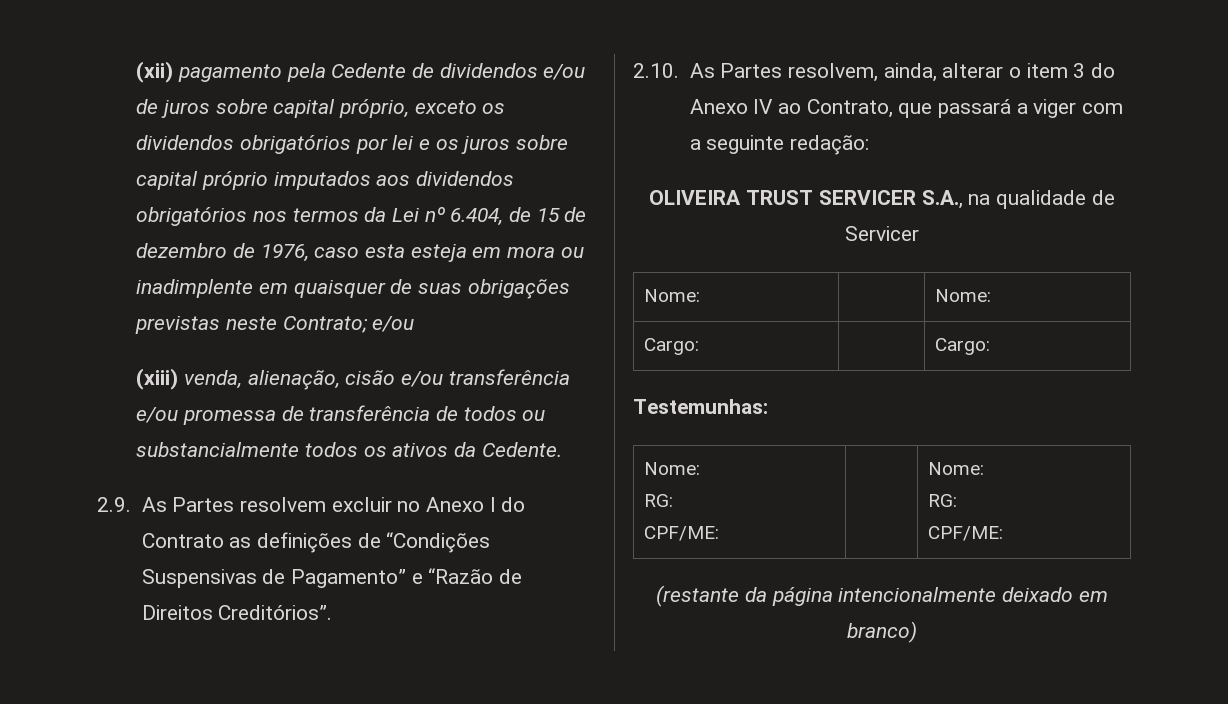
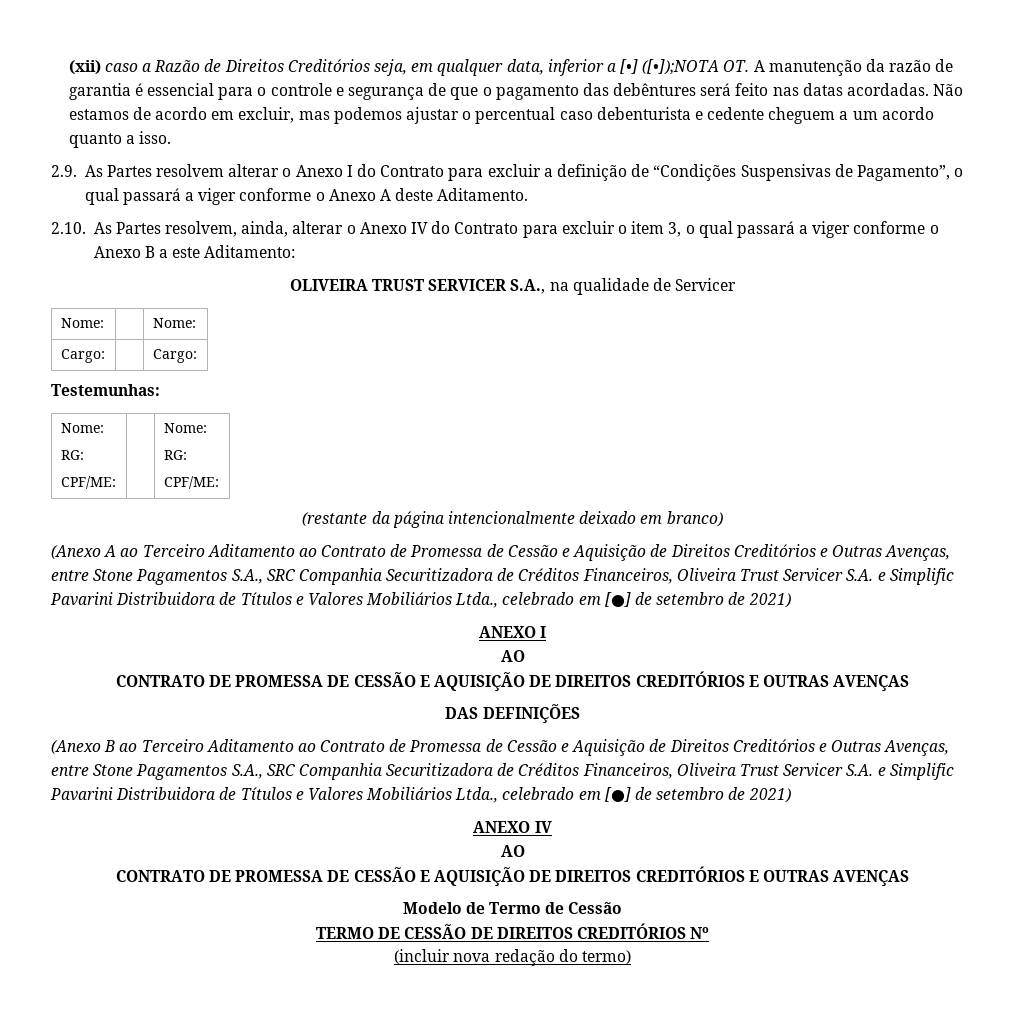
- (xii) pagamento pela Cedente de dividendos e/ou de juros sobre capital próprio, exceto os dividendos obrigatórios por lei e os juros sobre capital próprio imputados aos dividendos obrigatórios nos termos da Lei nº 6.404, de 15 de dezembro de 1976, caso esta esteja em mora ou inadimplente em quaisquer de suas obrigações previstas neste Contrato; e/ou
- (xiii) venda, alienação, cisão e/ou transferência e/ou promessa de transferência de todos ou substancialmente todos os ativos da Cedente.
+ (xii) caso a Razão de Direitos Creditórios seja, em qualquer data, inferior a [•] ([•]);NOTA OT. A manutenção da razão de garantia é essencial para o controle e segurança de que o pagamento das debêntures será feito nas datas acordadas. Não estamos de acordo em excluir, mas podemos ajustar o percentual caso debenturista e cedente cheguem a um acordo quanto a isso.
- 2.9. As Partes resolvem excluir no Anexo I do Contrato as definições de “Condições Suspensivas de Pagamento” e “Razão de Direitos Creditórios”.
+ 2.9. As Partes resolvem alterar o Anexo I do Contrato para excluir a definição de “Condições Suspensivas de Pagamento”, o qual passará a viger conforme o Anexo A deste Aditamento.
- 2.10. As Partes resolvem, ainda, alterar o item 3 do Anexo IV ao Contrato, que passará a viger com a seguinte redação:
+ 2.10. As Partes resolvem, ainda, alterar o Anexo IV do Contrato para excluir o item 3, o qual passará a viger conforme o Anexo B a este Aditamento:
+ (Anexo A ao Terceiro Aditamento ao Contrato de Promessa de Cessão e Aquisição de Direitos Creditórios e Outras Avenças, entre Stone Pagamentos S.A., SRC Companhia Securitizadora de Créditos Financeiros, Oliveira Trust Servicer S.A. e Simplific Pavarini Distribuidora de Títulos e Valores Mobiliários Ltda., celebrado em [●] de setembro de 2021)
+ ANEXO I
+ AO
+ CONTRATO DE PROMESSA DE CESSÃO E AQUISIÇÃO DE DIREITOS CREDITÓRIOS E OUTRAS AVENÇAS
+ DAS DEFINIÇÕES
+ (Anexo B ao Terceiro Aditamento ao Contrato de Promessa de Cessão e Aquisição de Direitos Creditórios e Outras Avenças, entre Stone Pagamentos S.A., SRC Companhia Securitizadora de Créditos Financeiros, Oliveira Trust Servicer S.A. e Simplific Pavarini Distribuidora de Títulos e Valores Mobiliários Ltda., celebrado em [●] de setembro de 2021)
+ ANEXO IV
+ AO
+ CONTRATO DE PROMESSA DE CESSÃO E AQUISIÇÃO DE DIREITOS CREDITÓRIOS E OUTRAS AVENÇAS
+ Modelo de Termo de Cessão
+ TERMO DE CESSÃO DE DIREITOS CREDITÓRIOS Nº
+ (incluir nova redação do termo)

